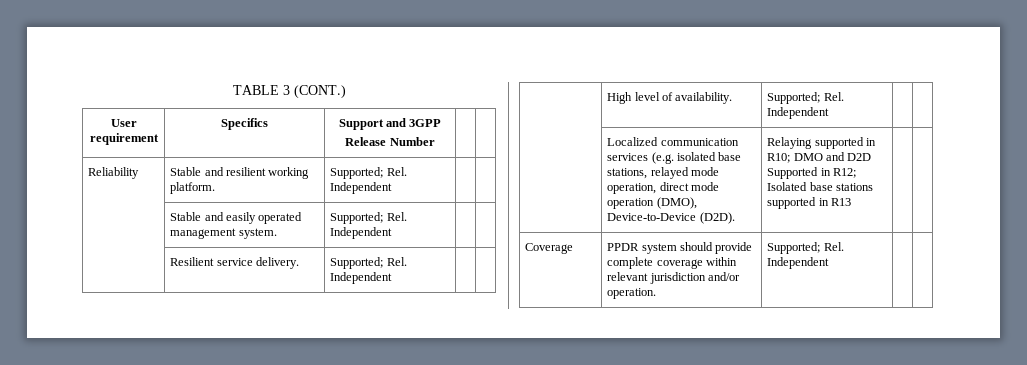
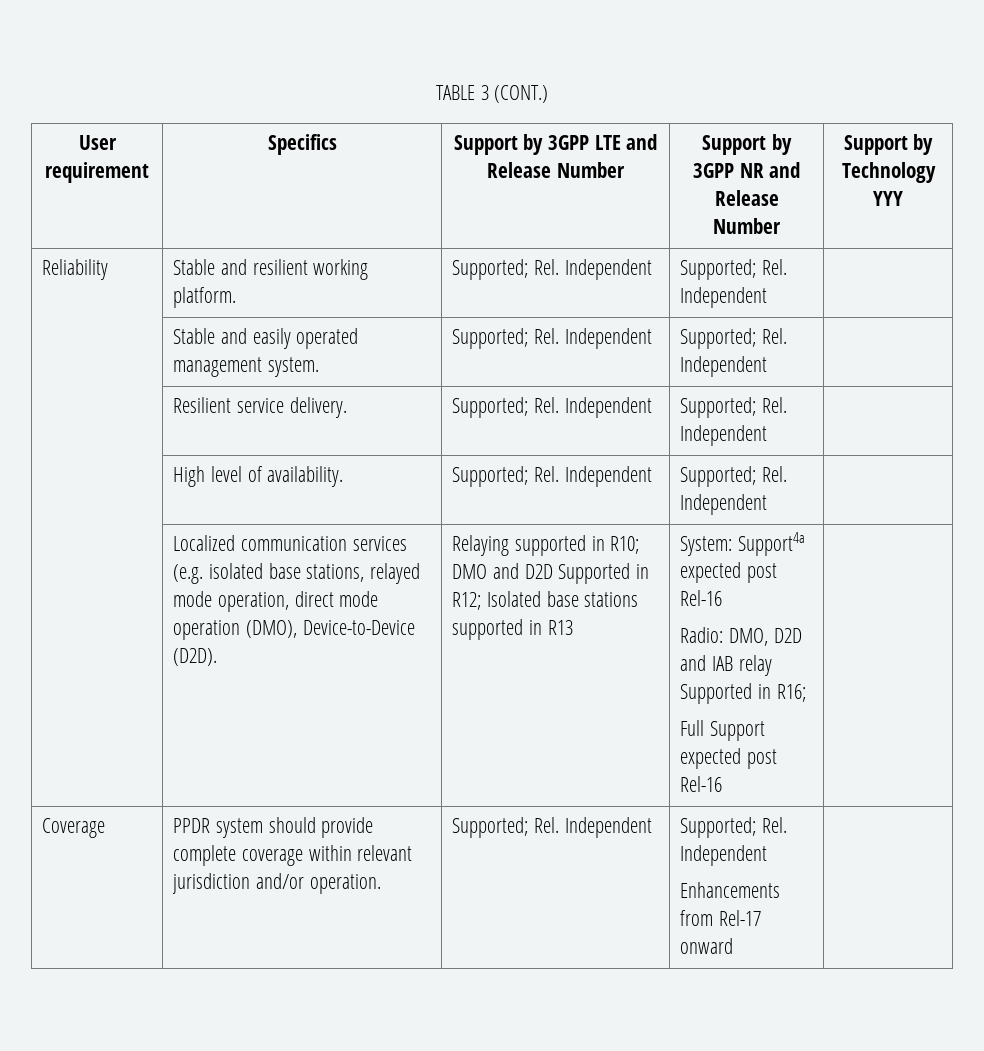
- User requirement | Specifics | Support and 3GPP
- Release Number | |
+ User requirement | Specifics | Support by 3GPP LTE and Release Number | Support by 3GPP NR and Release Number | Support by Technology YYY
- Reliability | Stable and resilient working platform. | Supported; Rel. Independent | |
+ Reliability | Stable and resilient working platform. | Supported; Rel. Independent | Supported; Rel. Independent |
- | Stable and easily operated management system. | Supported; Rel. Independent | |
+ | Stable and easily operated management system. | Supported; Rel. Independent | Supported; Rel. Independent |
- | Resilient service delivery. | Supported; Rel. Independent | |
+ | Resilient service delivery. | Supported; Rel. Independent | Supported; Rel. Independent |
- | High level of availability. | Supported; Rel. Independent | |
+ | High level of availability. | Supported; Rel. Independent | Supported; Rel. Independent |
+ System: Support4a expected post Rel-16
+ Radio: DMO, D2D and IAB relay Supported in R16;
+ Full Support expected post Rel-16
- Coverage | PPDR system should provide complete coverage within relevant jurisdiction and/or operation. | Supported; Rel. Independent | |
+ Coverage | PPDR system should provide complete coverage within relevant jurisdiction and/or operation. | Supported; Rel. Independent | Supported; Rel. Independent
+ Enhancements from Rel-17 onward |

